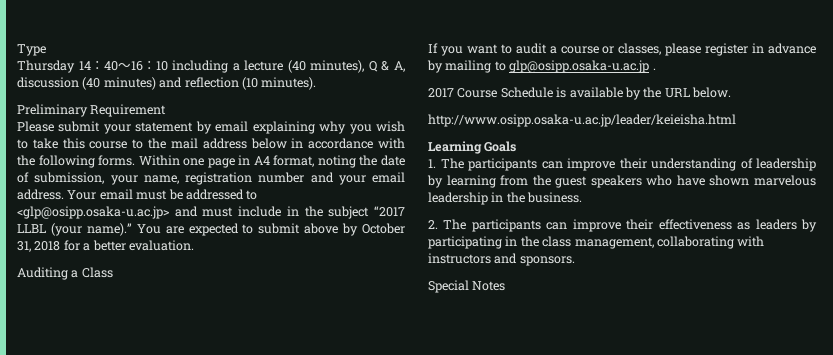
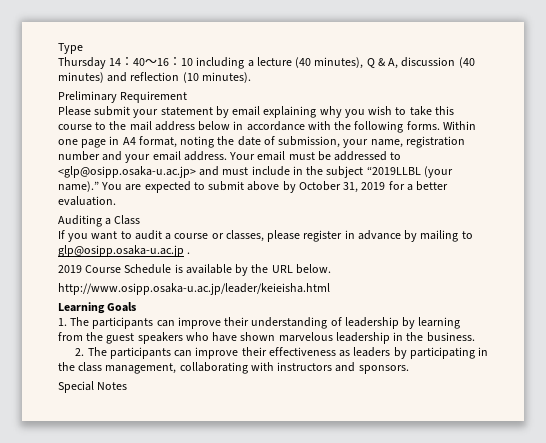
- Your email must be addressed to <glp@osipp.osaka-u.ac.jp> and must include in the subject “2017 LLBL (your name).”
+ Your email must be addressed to <glp@osipp.osaka-u.ac.jp> and must include in the subject “2019LLBL (your name).”
- You are expected to submit above by October 31, 2018 for a better evaluation.
+ You are expected to submit above by October 31, 2019 for a better evaluation.
- 2017 Course Schedule is available by the URL below.
+ 2019 Course Schedule is available by the URL below.

